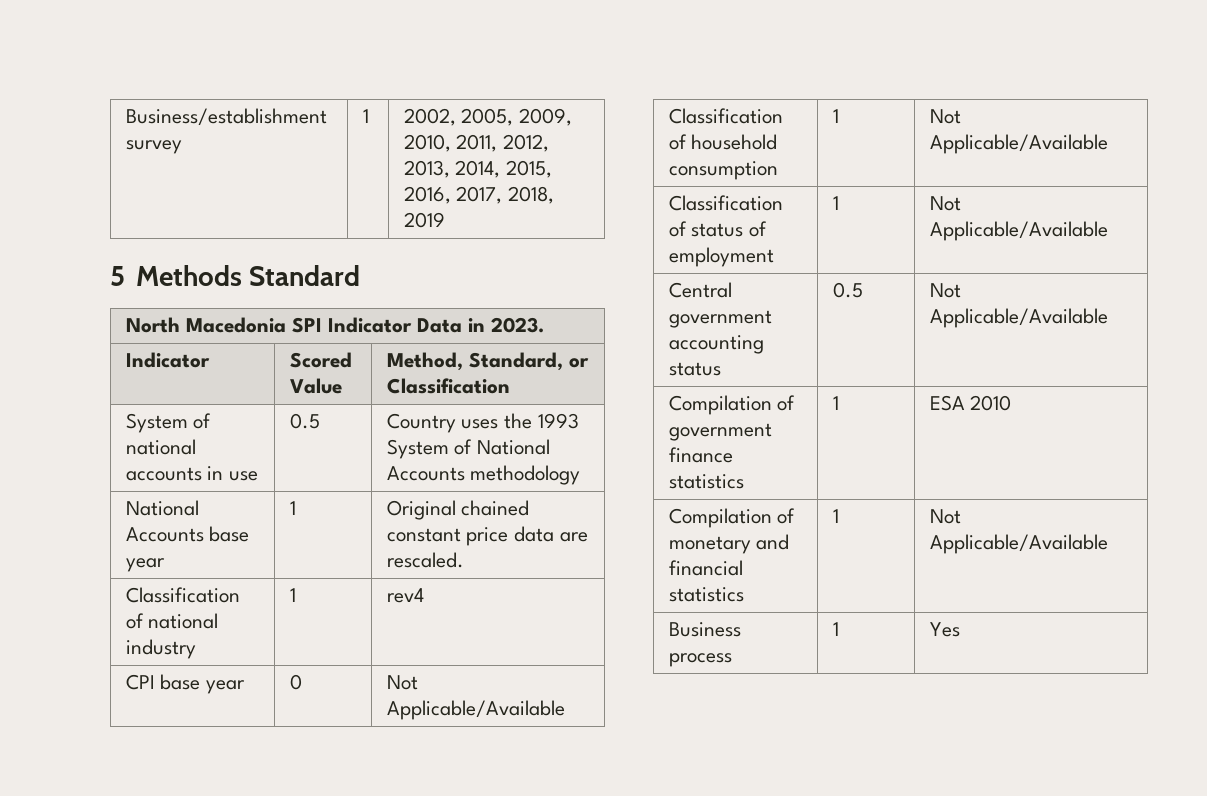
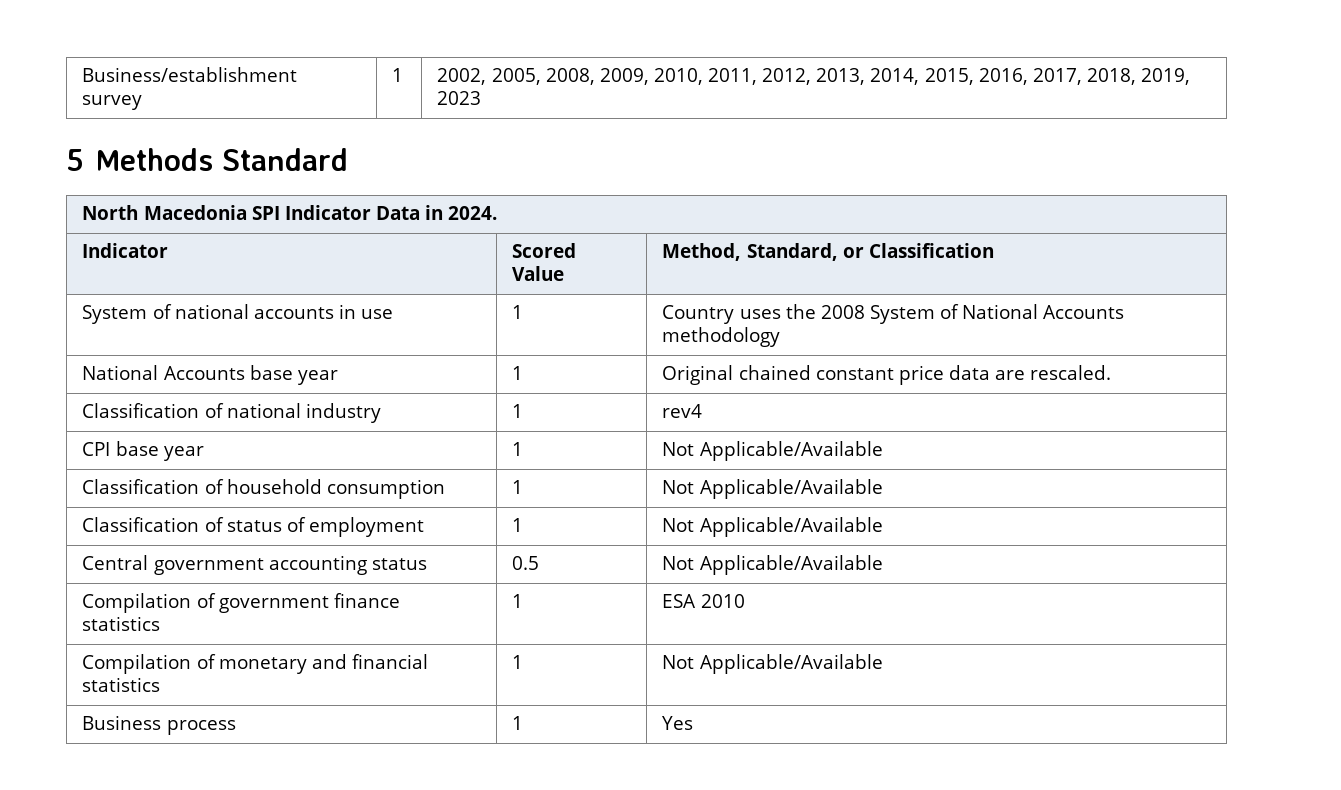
- Business/establishment survey | 1 | 2002, 2005, 2009, 2010, 2011, 2012, 2013, 2014, 2015, 2016, 2017, 2018, 2019
+ Business/establishment survey | 1 | 2002, 2005, 2008, 2009, 2010, 2011, 2012, 2013, 2014, 2015, 2016, 2017, 2018, 2019, 2023
- North Macedonia SPI Indicator Data in 2023.
+ North Macedonia SPI Indicator Data in 2024.
- System of national accounts in use | 0.5 | Country uses the 1993 System of National Accounts methodology
+ System of national accounts in use | 1 | Country uses the 2008 System of National Accounts methodology
- CPI base year | 0 | Not Applicable/Available
+ CPI base year | 1 | Not Applicable/Available

